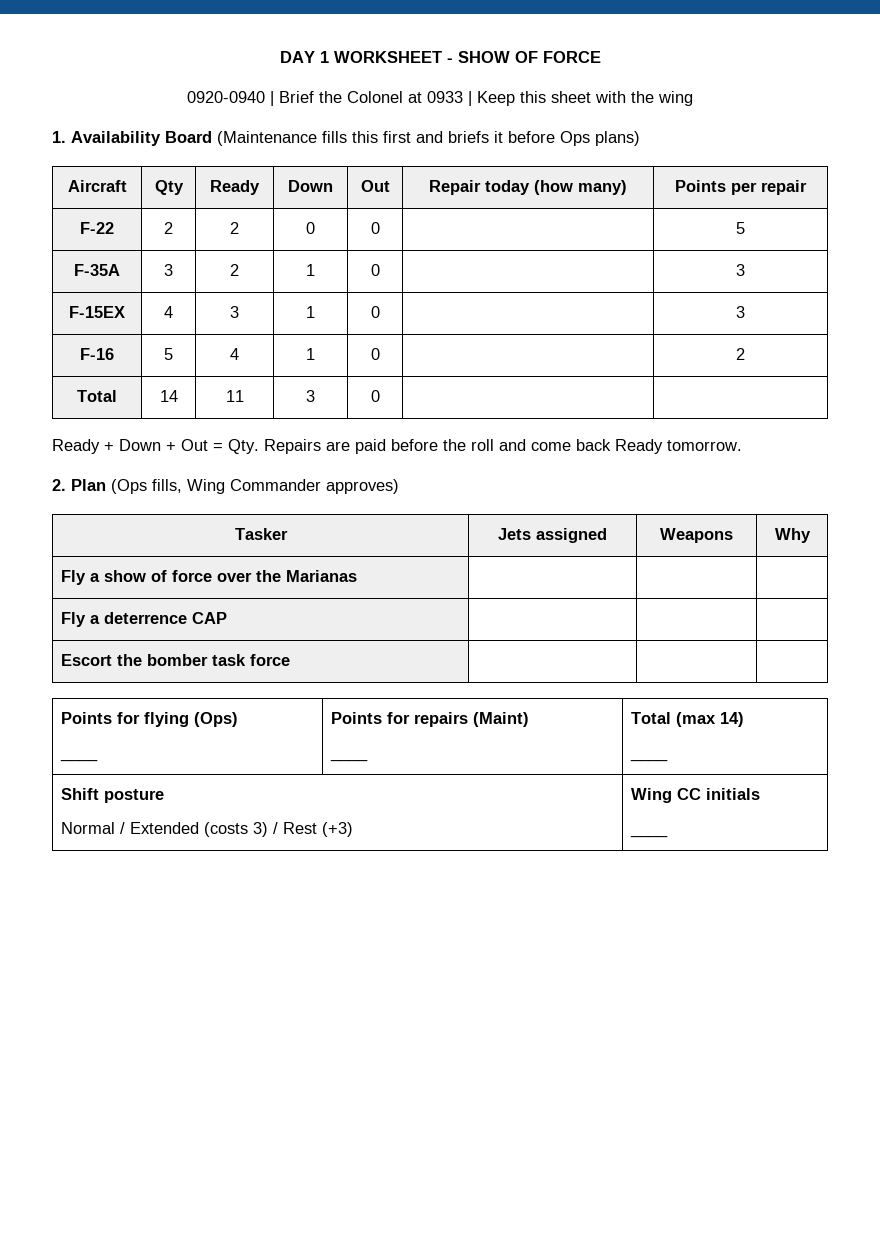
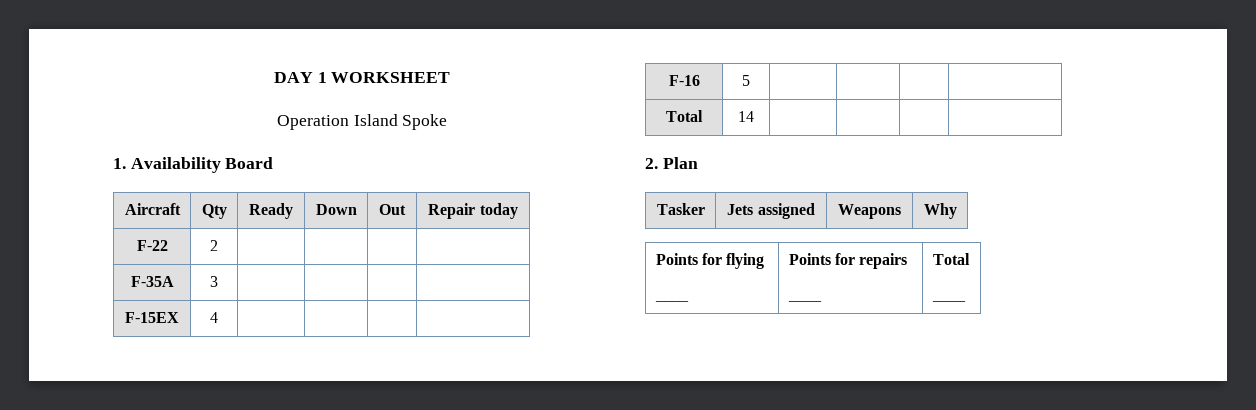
- DAY 1 WORKSHEET - SHOW OF FORCE
- 0920-0940 | Brief the Colonel at 0933 | Keep this sheet with the wing
- 1. Availability Board (Maintenance fills this first and briefs it before Ops plans)
+ DAY 1 WORKSHEET
+ Operation Island Spoke
+ 1. Availability Board
- Aircraft | Qty | Ready | Down | Out | Repair today (how many) | Points per repair
- F-22 | 2 | 2 | 0 | 0 | | 5
- F-35A | 3 | 2 | 1 | 0 | | 3
- F-15EX | 4 | 3 | 1 | 0 | | 3
- F-16 | 5 | 4 | 1 | 0 | | 2
- Total | 14 | 11 | 3 | 0 | |
- Ready + Down + Out = Qty. Repairs are paid before the roll and come back Ready tomorrow.
- 2. Plan (Ops fills, Wing Commander approves)
+ Aircraft | Qty | Ready | Down | Out | Repair today
+ F-22 | 2 | | | |
+ F-35A | 3 | | | |
+ F-15EX | 4 | | | |
+ F-16 | 5 | | | |
+ Total | 14 | | | |
+ 2. Plan
- Fly a show of force over the Marianas | | |
- Fly a deterrence CAP | | |
- Escort the bomber task force | | |
- Points for flying (Ops)
- ____ | Points for repairs (Maint)
- ____ | Total (max 14)
- ____
- Shift posture
- Normal / Extended (costs 3) / Rest (+3) | Wing CC initials
+ Points for flying
+ ____ | Points for repairs
+ ____ | Total

